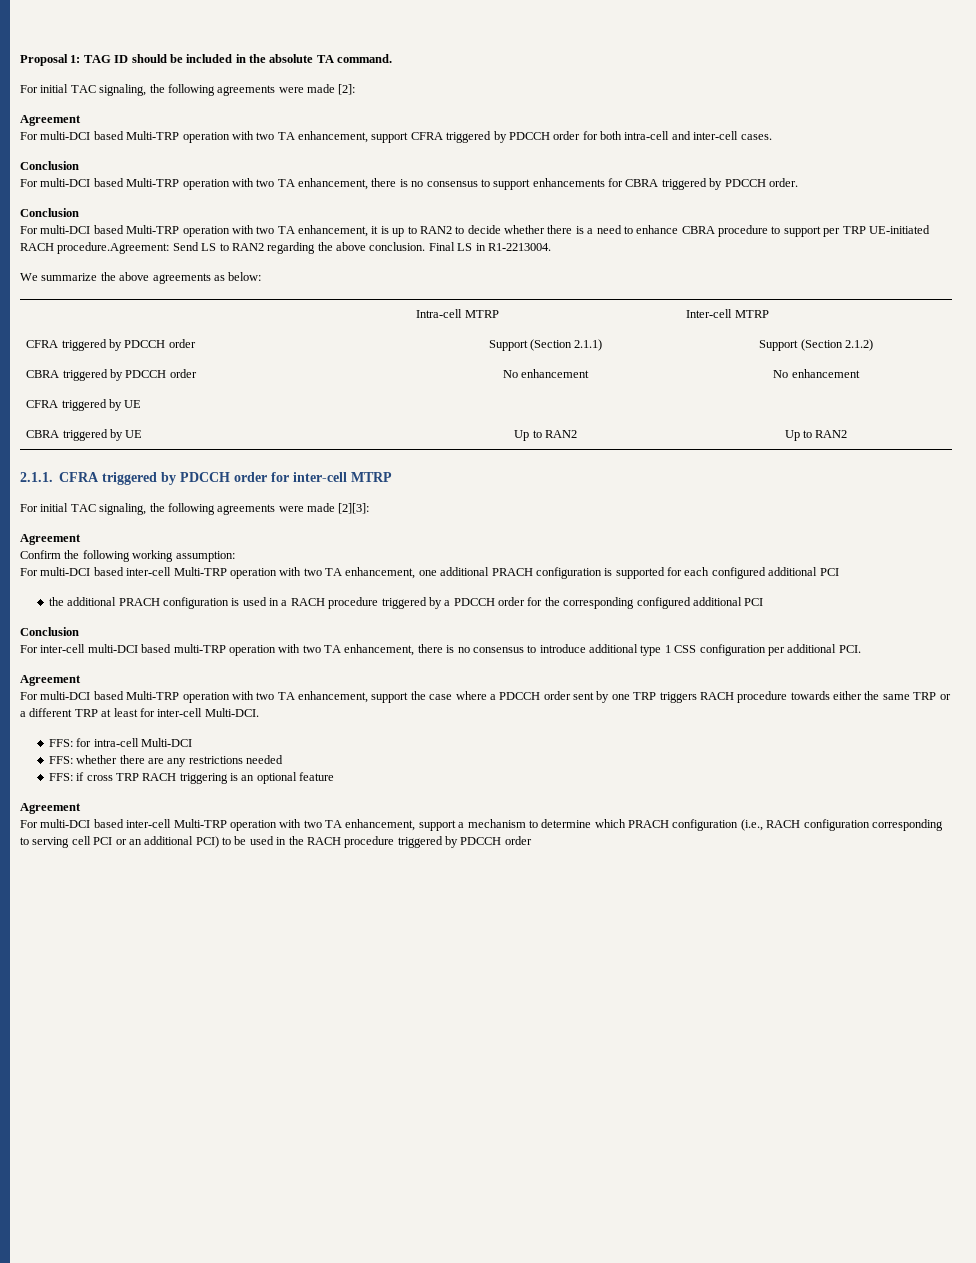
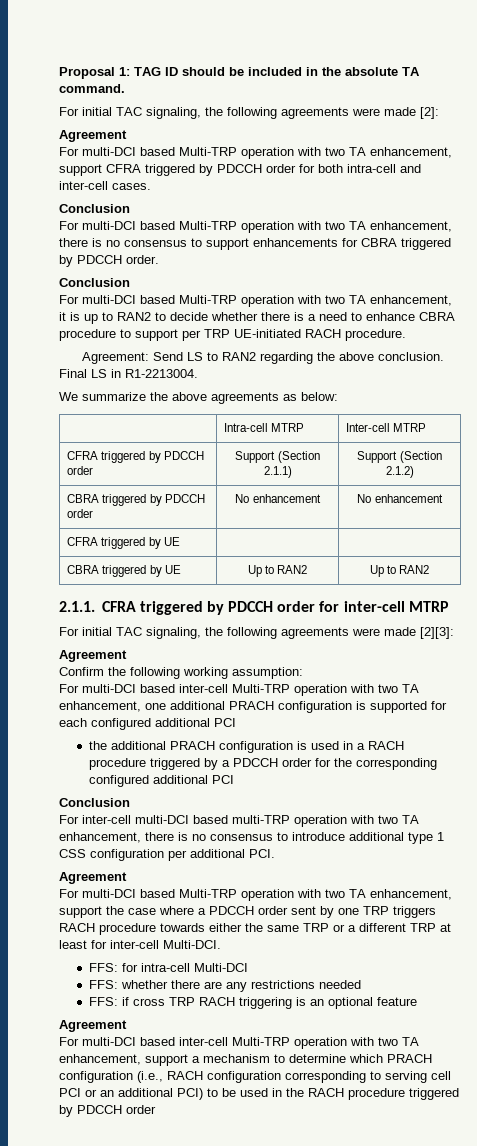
- For multi-DCI based Multi-TRP operation with two TA enhancement, it is up to RAN2 to decide whether there is a need to enhance CBRA procedure to support per TRP UE-initiated RACH procedure.Agreement: Send LS to RAN2 regarding the above conclusion.
+ For multi-DCI based Multi-TRP operation with two TA enhancement, it is up to RAN2 to decide whether there is a need to enhance CBRA procedure to support per TRP UE-initiated RACH procedure.
+ Agreement: Send LS to RAN2 regarding the above conclusion.

